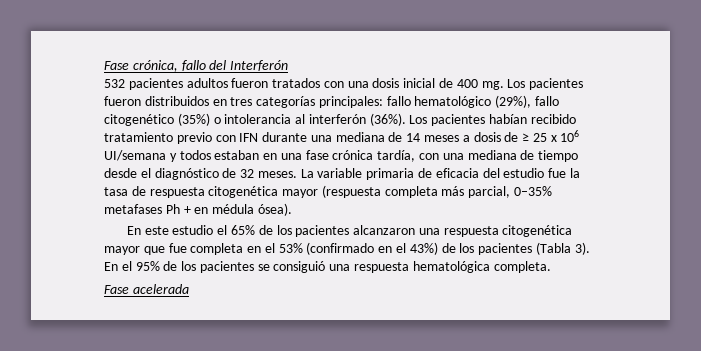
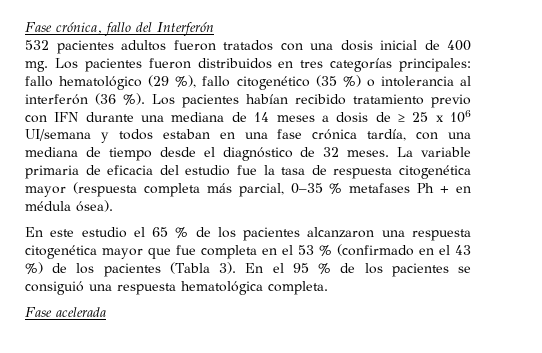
- Los pacientes fueron distribuidos en tres categorías principales: fallo hematológico (29%), fallo citogenético (35%) o intolerancia al interferón (36%).
+ Los pacientes fueron distribuidos en tres categorías principales: fallo hematológico (29 %), fallo citogenético (35 %) o intolerancia al interferón (36 %).
- La variable primaria de eficacia del estudio fue la tasa de respuesta citogenética mayor (respuesta completa más parcial, 0–35% metafases Ph + en médula ósea).
+ La variable primaria de eficacia del estudio fue la tasa de respuesta citogenética mayor (respuesta completa más parcial, 0–35 % metafases Ph + en médula ósea).
- En este estudio el 65% de los pacientes alcanzaron una respuesta citogenética mayor que fue completa en el 53% (confirmado en el 43%) de los pacientes (Tabla 3).
+ En este estudio el 65 % de los pacientes alcanzaron una respuesta citogenética mayor que fue completa en el 53 % (confirmado en el 43 %) de los pacientes (Tabla 3).
- En el 95% de los pacientes se consiguió una respuesta hematológica completa.
+ En el 95 % de los pacientes se consiguió una respuesta hematológica completa.

